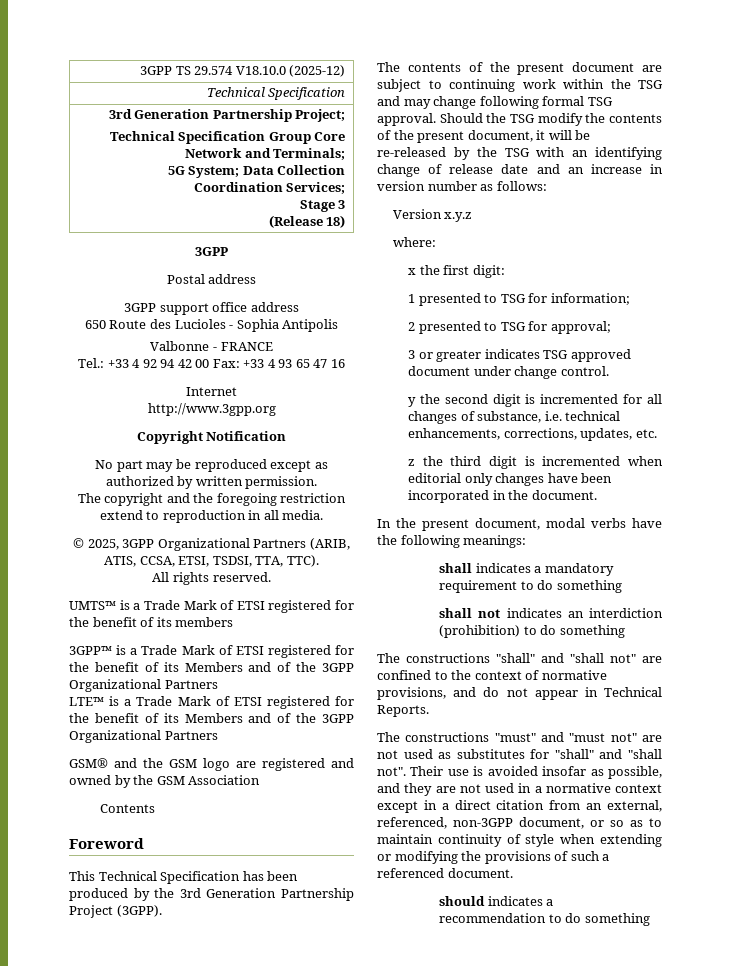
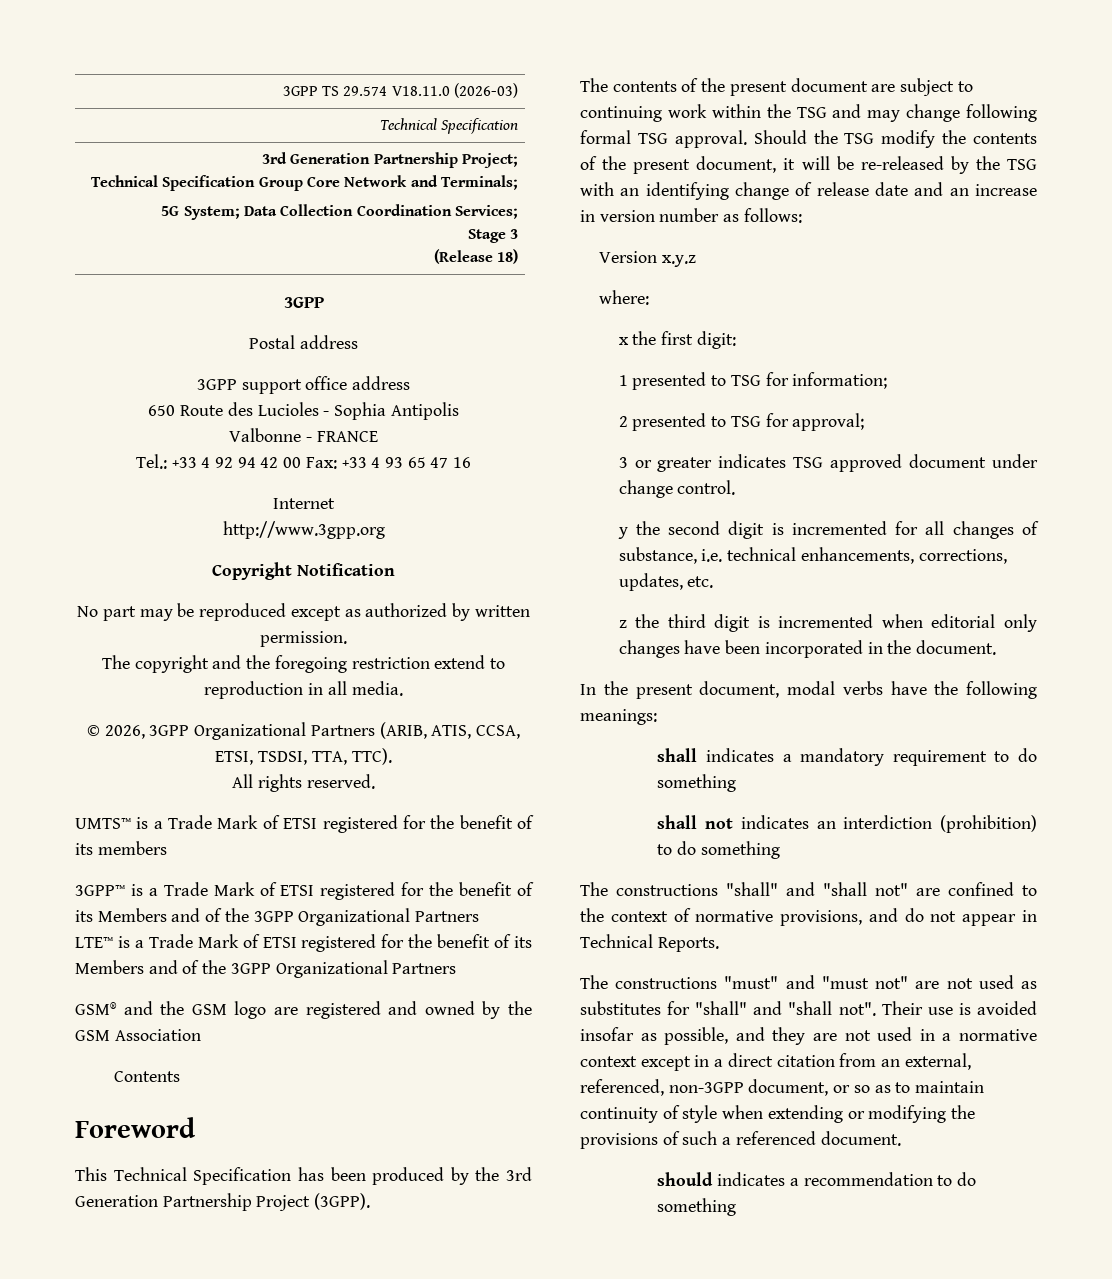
- 3GPP TS 29.574 V18.10.0 (2025-12)
+ 3GPP TS 29.574 V18.11.0 (2026-03)
- © 2025, 3GPP Organizational Partners (ARIB, ATIS, CCSA, ETSI, TSDSI, TTA, TTC).
+ © 2026, 3GPP Organizational Partners (ARIB, ATIS, CCSA, ETSI, TSDSI, TTA, TTC).

